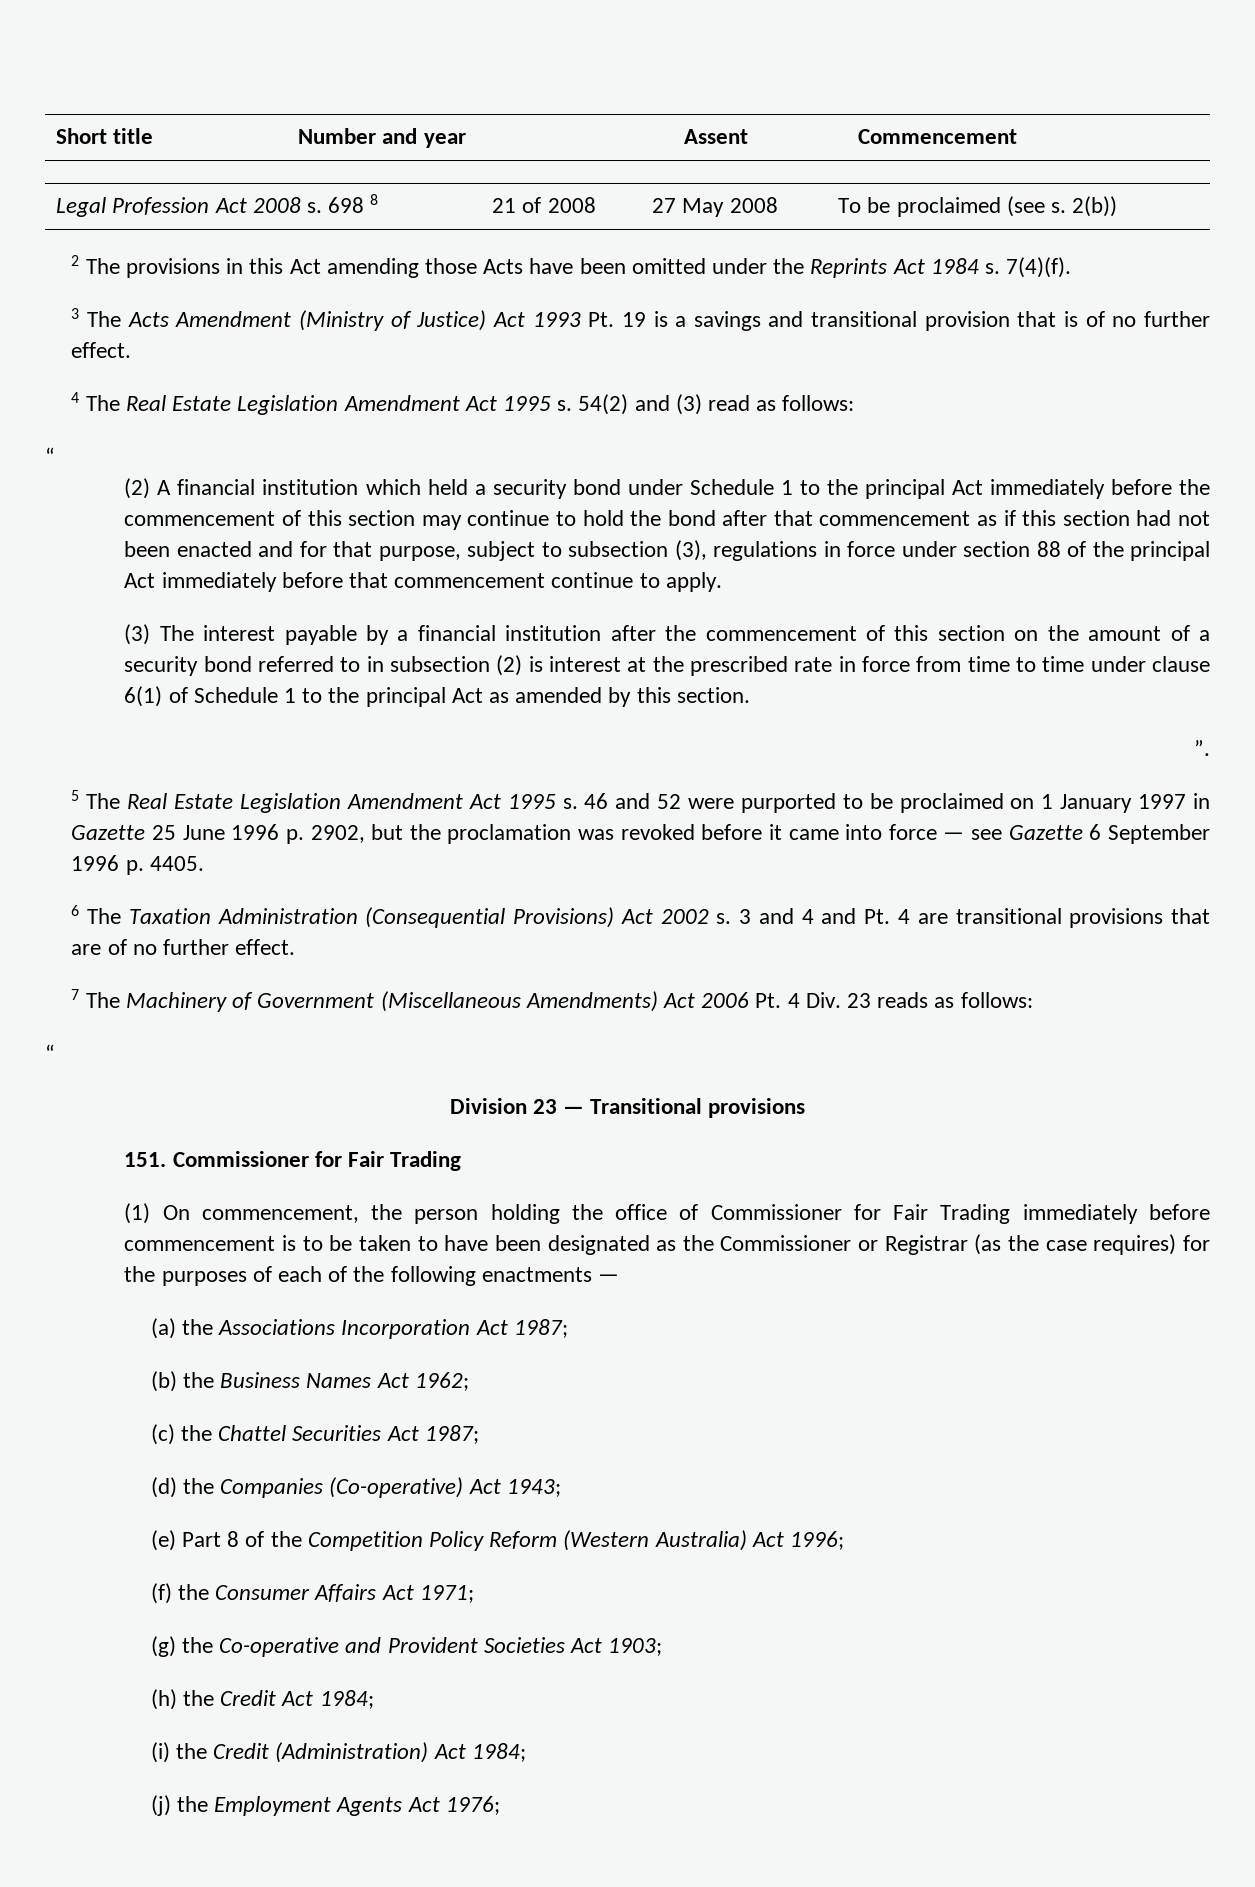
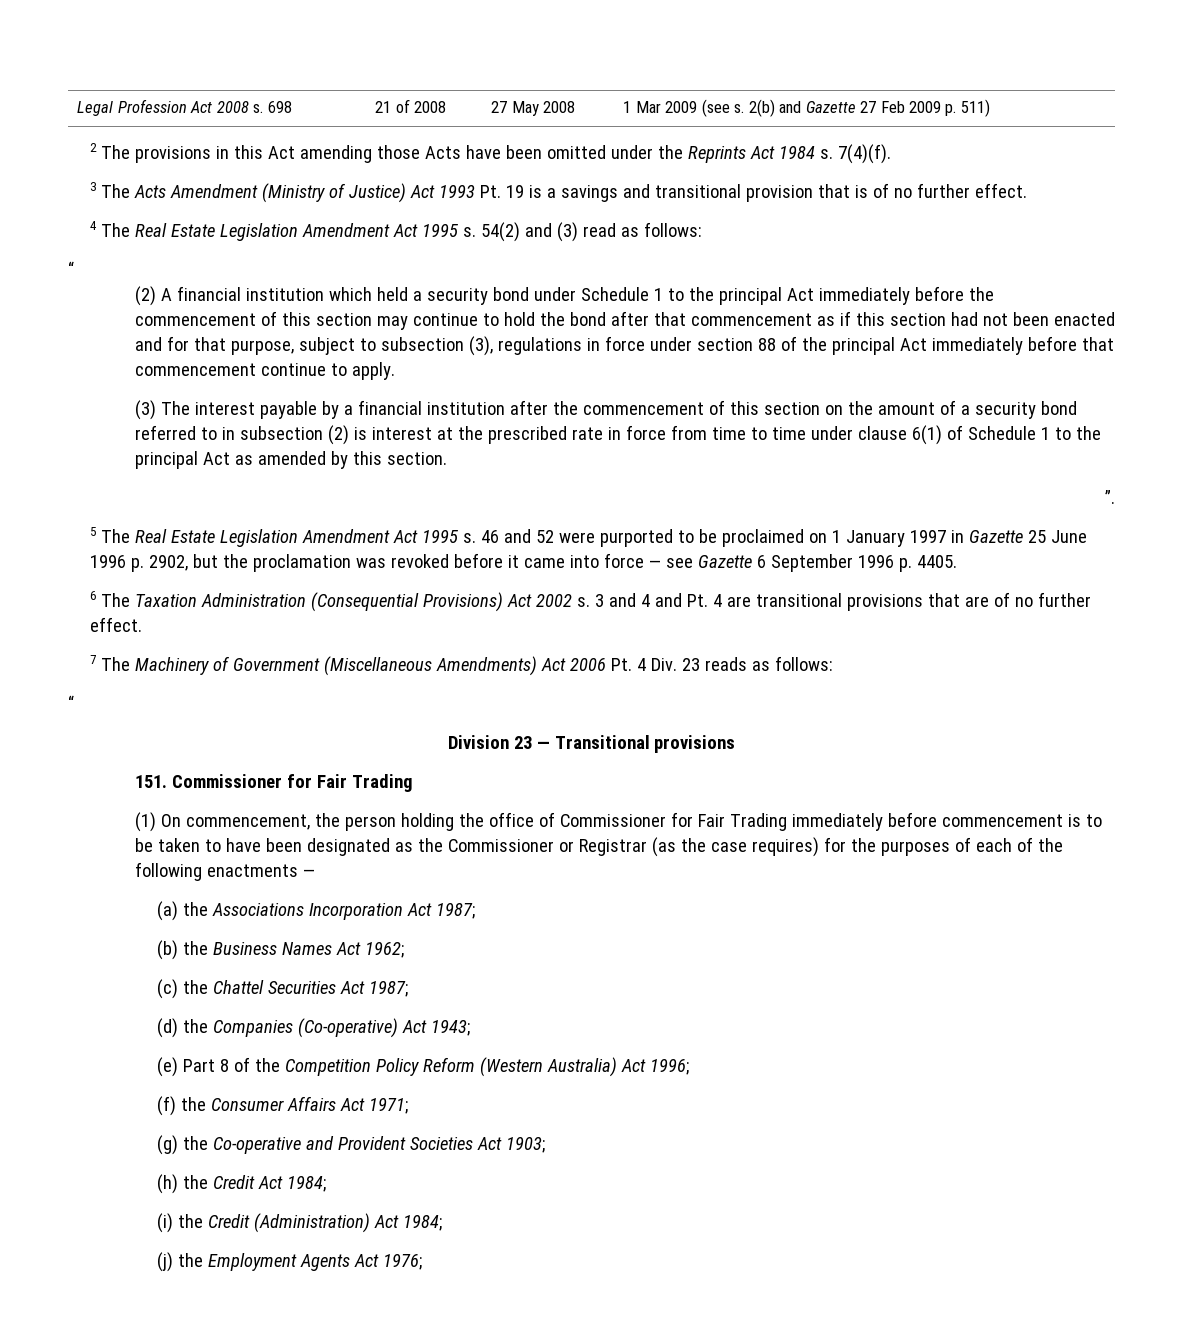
- Short title | Number and year | Assent | Commencement
- Legal Profession Act 2008 s. 698 8 | 21 of 2008 | 27 May 2008 | To be proclaimed (see s. 2(b))
+ Legal Profession Act 2008 s. 698 | 21 of 2008 | 27 May 2008 | 1 Mar 2009 (see s. 2(b) and Gazette 27 Feb 2009 p. 511)

